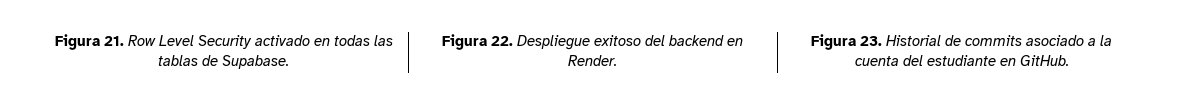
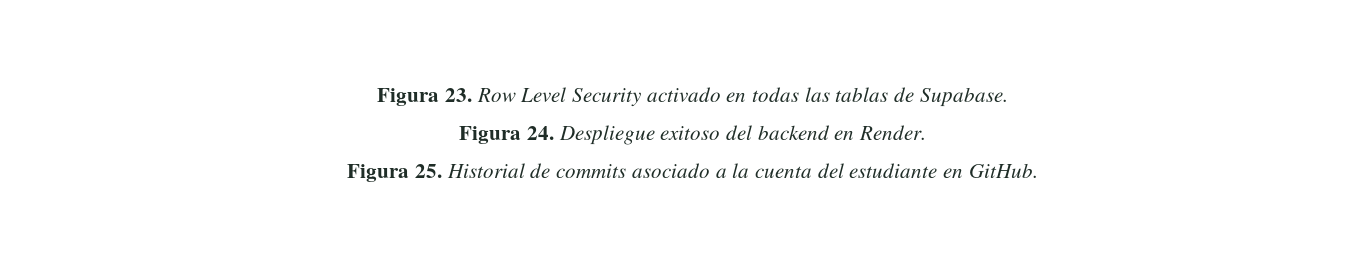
- Figura 21. Row Level Security activado en todas las tablas de Supabase.
+ Figura 23. Row Level Security activado en todas las tablas de Supabase.
- Figura 22. Despliegue exitoso del backend en Render.
+ Figura 24. Despliegue exitoso del backend en Render.
- Figura 23. Historial de commits asociado a la cuenta del estudiante en GitHub.
+ Figura 25. Historial de commits asociado a la cuenta del estudiante en GitHub.

